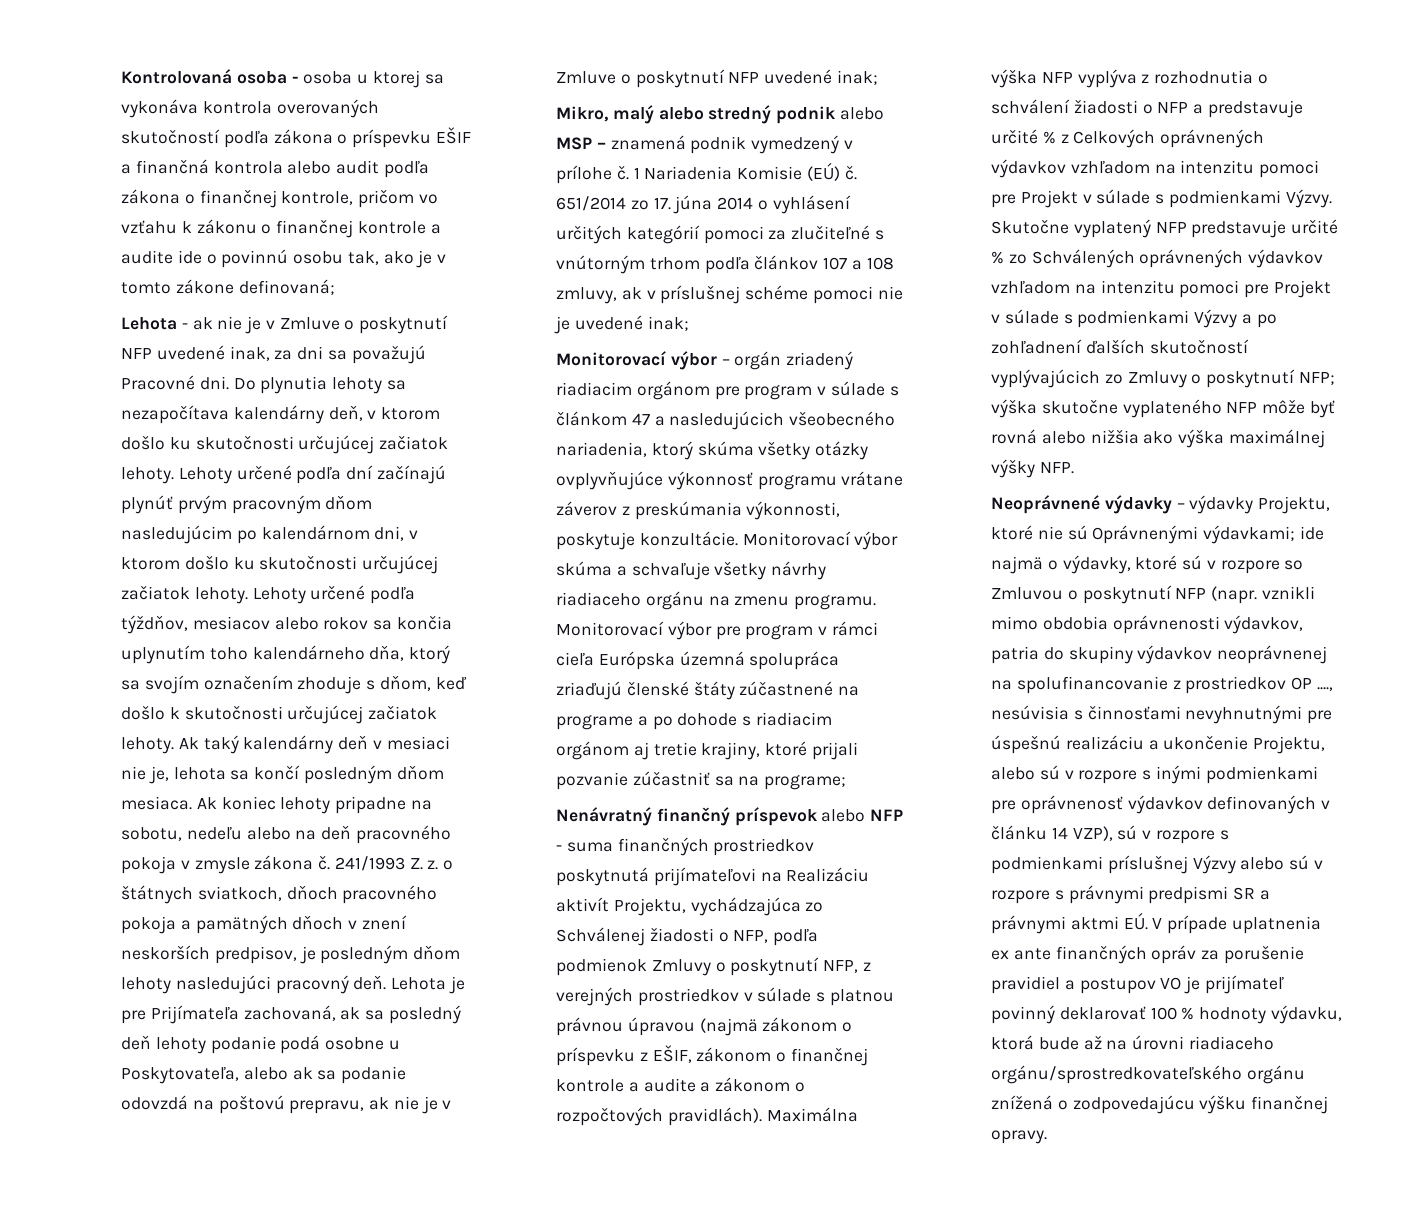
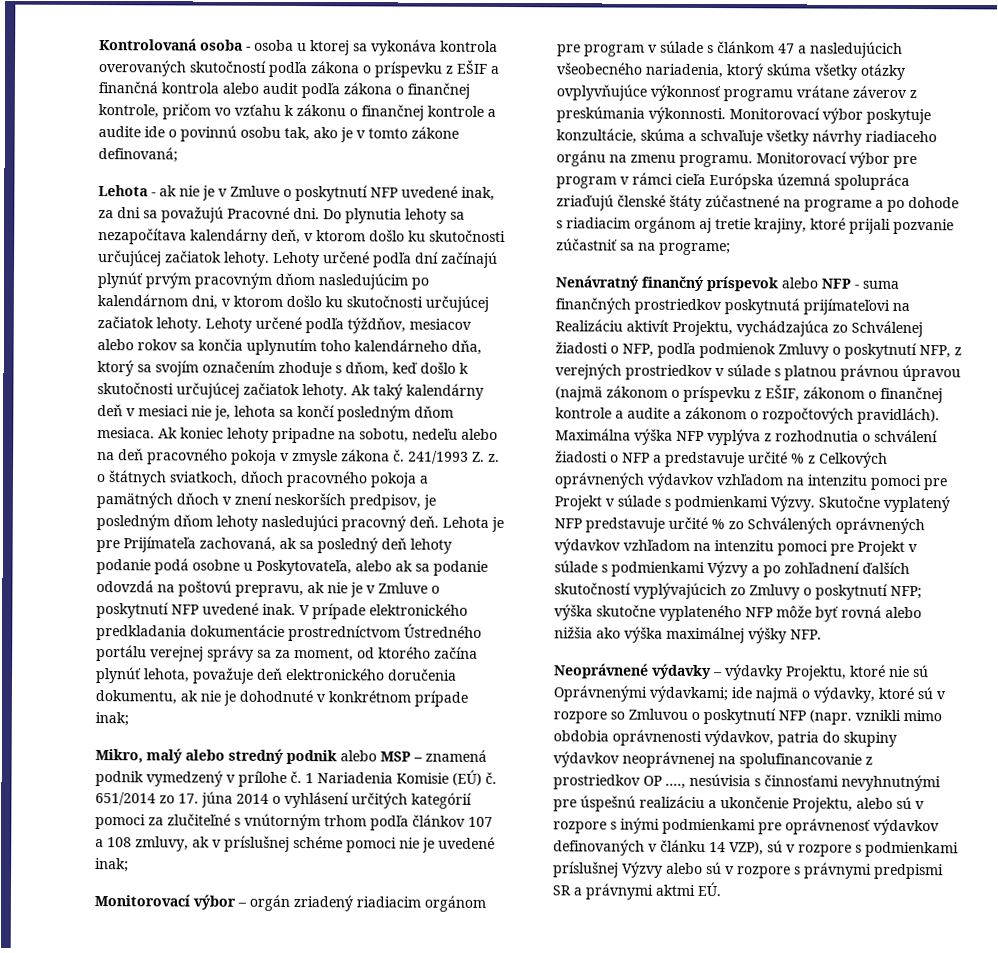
- Kontrolovaná osoba - osoba u ktorej sa vykonáva kontrola overovaných skutočností podľa zákona o príspevku EŠIF a finančná kontrola alebo audit podľa zákona o finančnej kontrole, pričom vo vzťahu k zákonu o finančnej kontrole a audite ide o povinnú osobu tak, ako je v tomto zákone definovaná;
+ Kontrolovaná osoba - osoba u ktorej sa vykonáva kontrola overovaných skutočností podľa zákona o príspevku z EŠIF a finančná kontrola alebo audit podľa zákona o finančnej kontrole, pričom vo vzťahu k zákonu o finančnej kontrole a audite ide o povinnú osobu tak, ako je v tomto zákone definovaná;
- Lehota je pre Prijímateľa zachovaná, ak sa posledný deň lehoty podanie podá osobne u Poskytovateľa, alebo ak sa podanie odovzdá na poštovú prepravu, ak nie je v Zmluve o poskytnutí NFP uvedené inak;
+ Lehota je pre Prijímateľa zachovaná, ak sa posledný deň lehoty podanie podá osobne u Poskytovateľa, alebo ak sa podanie odovzdá na poštovú prepravu, ak nie je v Zmluve o poskytnutí NFP uvedené inak. V prípade elektronického predkladania dokumentácie prostredníctvom Ústredného portálu verejnej správy sa za moment, od ktorého začína plynúť lehota, považuje deň elektronického doručenia dokumentu, ak nie je dohodnuté v konkrétnom prípade inak;
- Monitorovací výbor – orgán zriadený riadiacim orgánom pre program v súlade s článkom 47 a nasledujúcich všeobecného nariadenia, ktorý skúma všetky otázky ovplyvňujúce výkonnosť programu vrátane záverov z preskúmania výkonnosti, poskytuje konzultácie. Monitorovací výbor skúma a schvaľuje všetky návrhy riadiaceho orgánu na zmenu programu.
+ Monitorovací výbor – orgán zriadený riadiacim orgánom pre program v súlade s článkom 47 a nasledujúcich všeobecného nariadenia, ktorý skúma všetky otázky ovplyvňujúce výkonnosť programu vrátane záverov z preskúmania výkonnosti. Monitorovací výbor poskytuje konzultácie, skúma a schvaľuje všetky návrhy riadiaceho orgánu na zmenu programu.
- ide najmä o výdavky, ktoré sú v rozpore so Zmluvou o poskytnutí NFP (napr. vznikli mimo obdobia oprávnenosti výdavkov, patria do skupiny výdavkov neoprávnenej na spolufinancovanie z prostriedkov OP ...., nesúvisia s činnosťami nevyhnutnými pre úspešnú realizáciu a ukončenie Projektu, alebo sú v rozpore s inými podmienkami pre oprávnenosť výdavkov definovaných v článku 14 VZP), sú v rozpore s podmienkami príslušnej Výzvy alebo sú v rozpore s právnymi predpismi SR a právnymi aktmi EÚ. V prípade uplatnenia ex ante finančných opráv za porušenie pravidiel a postupov VO je prijímateľ povinný deklarovať 100 % hodnoty výdavku, ktorá bude až na úrovni riadiaceho orgánu/sprostredkovateľského orgánu znížená o zodpovedajúcu výšku finančnej opravy.
+ ide najmä o výdavky, ktoré sú v rozpore so Zmluvou o poskytnutí NFP (napr. vznikli mimo obdobia oprávnenosti výdavkov, patria do skupiny výdavkov neoprávnenej na spolufinancovanie z prostriedkov OP ...., nesúvisia s činnosťami nevyhnutnými pre úspešnú realizáciu a ukončenie Projektu, alebo sú v rozpore s inými podmienkami pre oprávnenosť výdavkov definovaných v článku 14 VZP), sú v rozpore s podmienkami príslušnej Výzvy alebo sú v rozpore s právnymi predpismi SR a právnymi aktmi EÚ.

